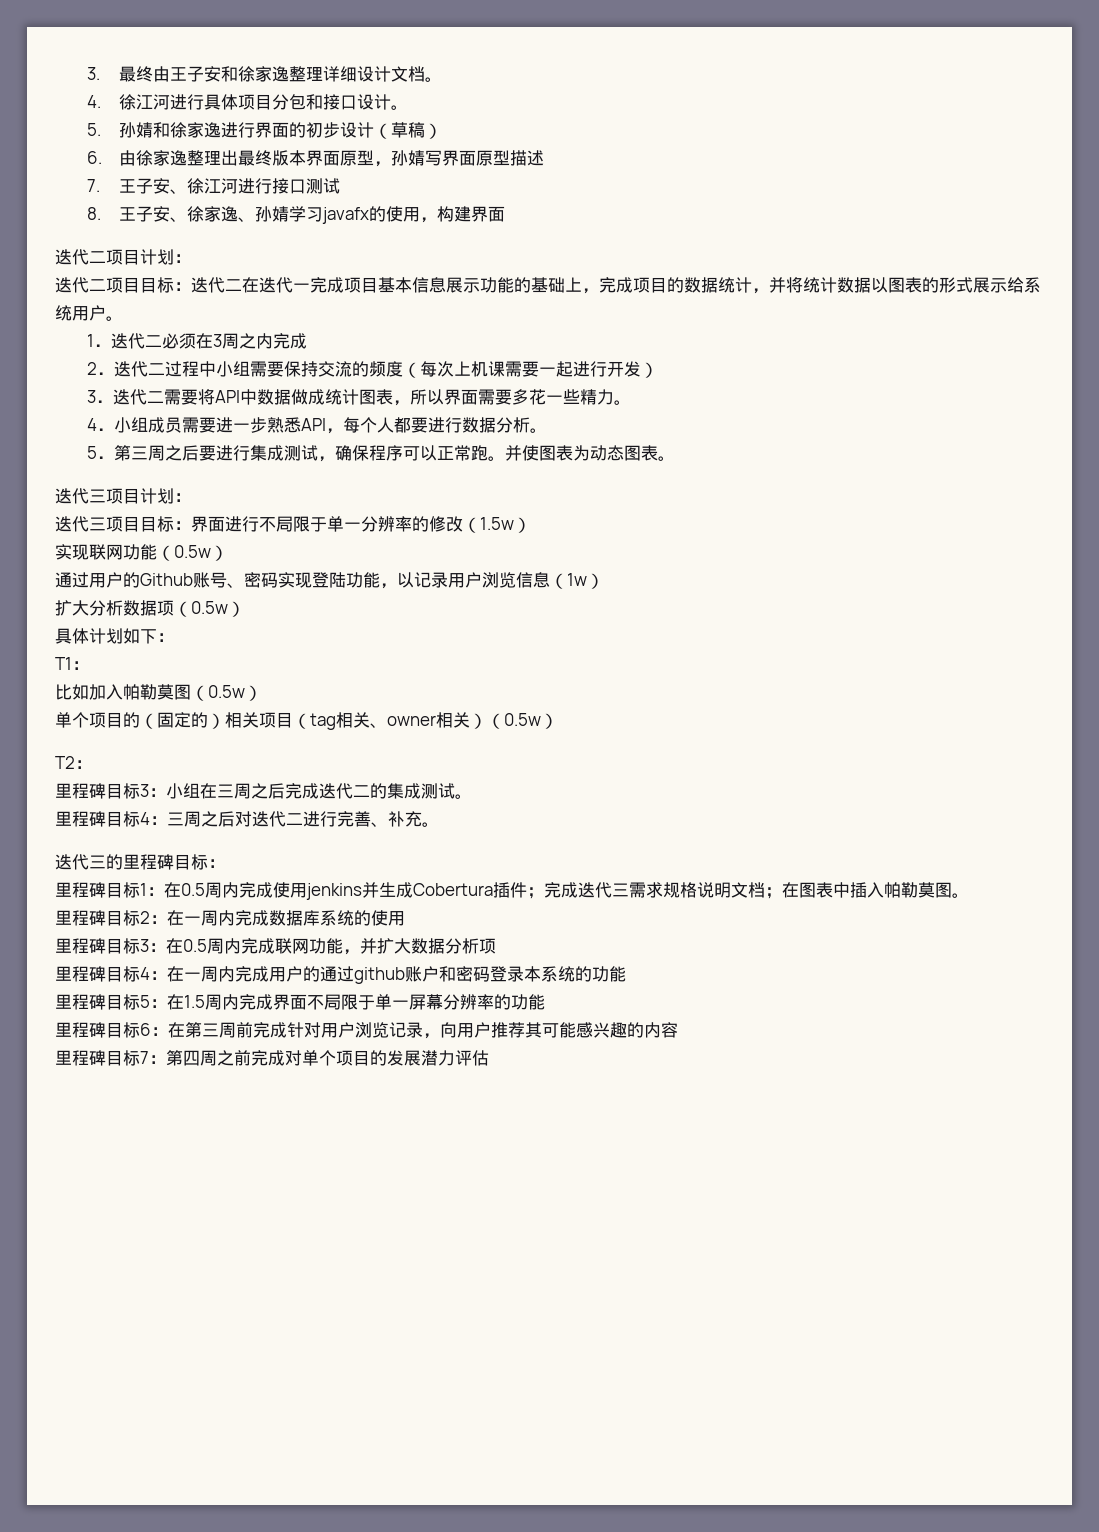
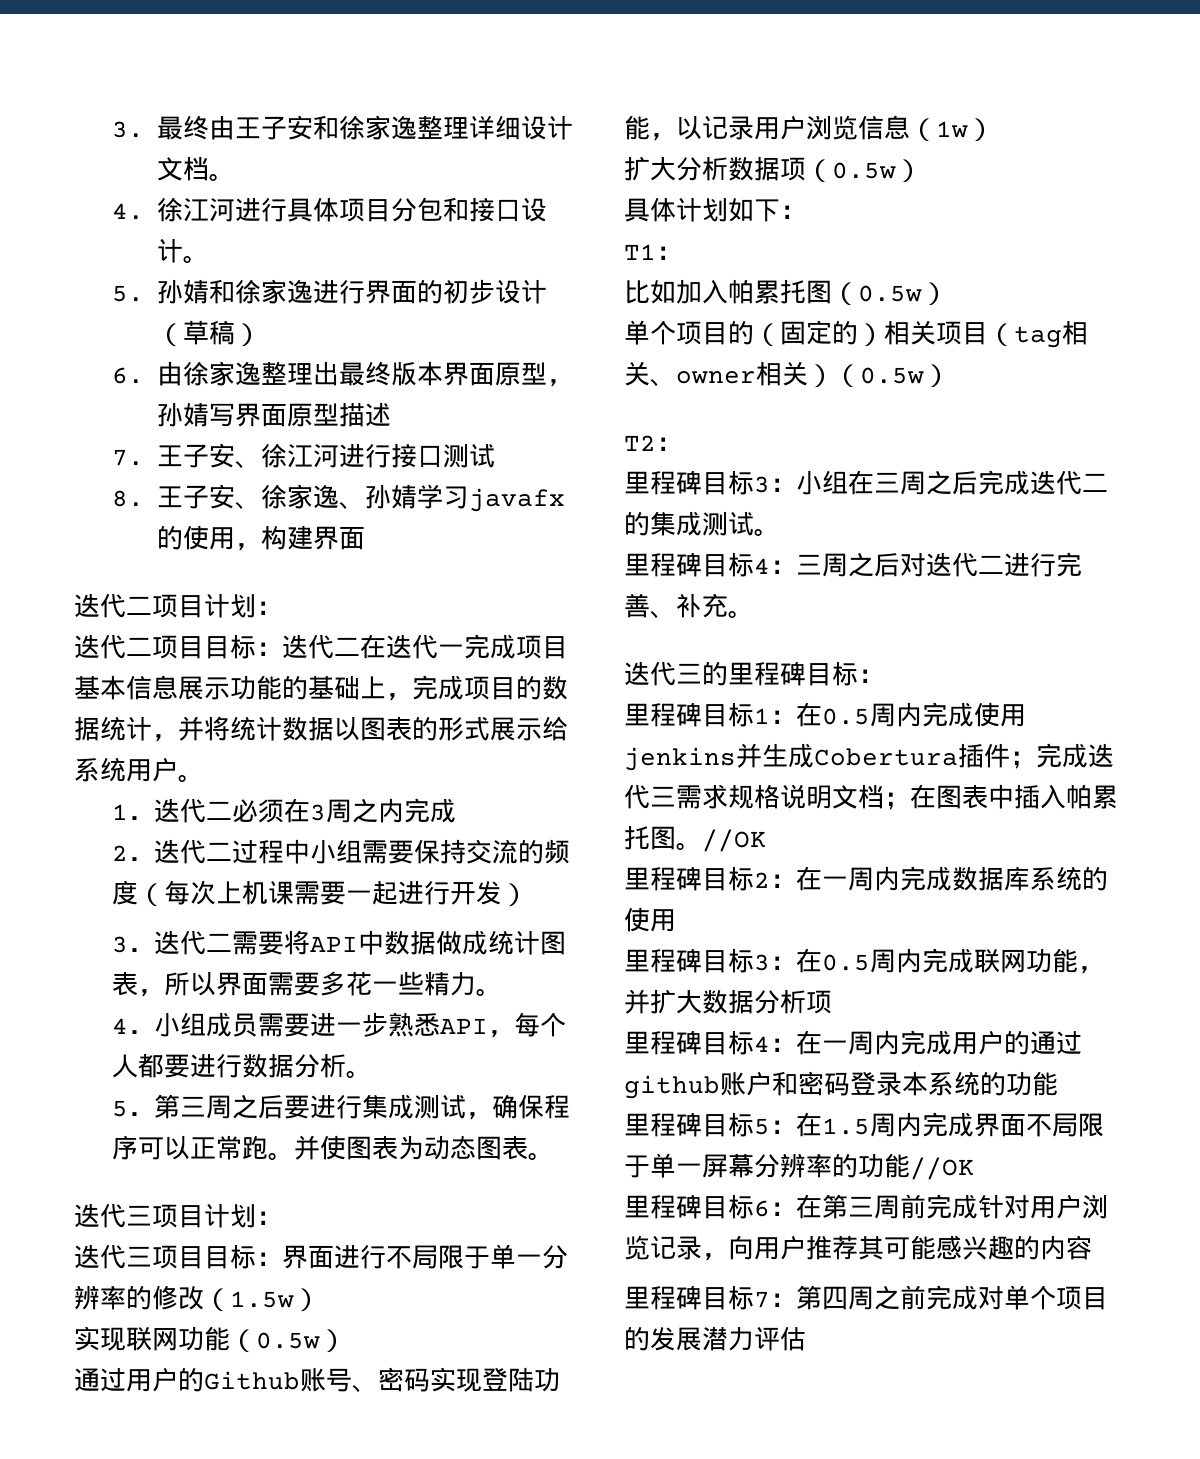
- 比如加入帕勒莫图（0.5w）
+ 比如加入帕累托图（0.5w）
- 里程碑目标1：在0.5周内完成使用jenkins并生成Cobertura插件；完成迭代三需求规格说明文档；在图表中插入帕勒莫图。
+ 里程碑目标1：在0.5周内完成使用jenkins并生成Cobertura插件；完成迭代三需求规格说明文档；在图表中插入帕累托图。//OK
- 里程碑目标5：在1.5周内完成界面不局限于单一屏幕分辨率的功能
+ 里程碑目标5：在1.5周内完成界面不局限于单一屏幕分辨率的功能//OK

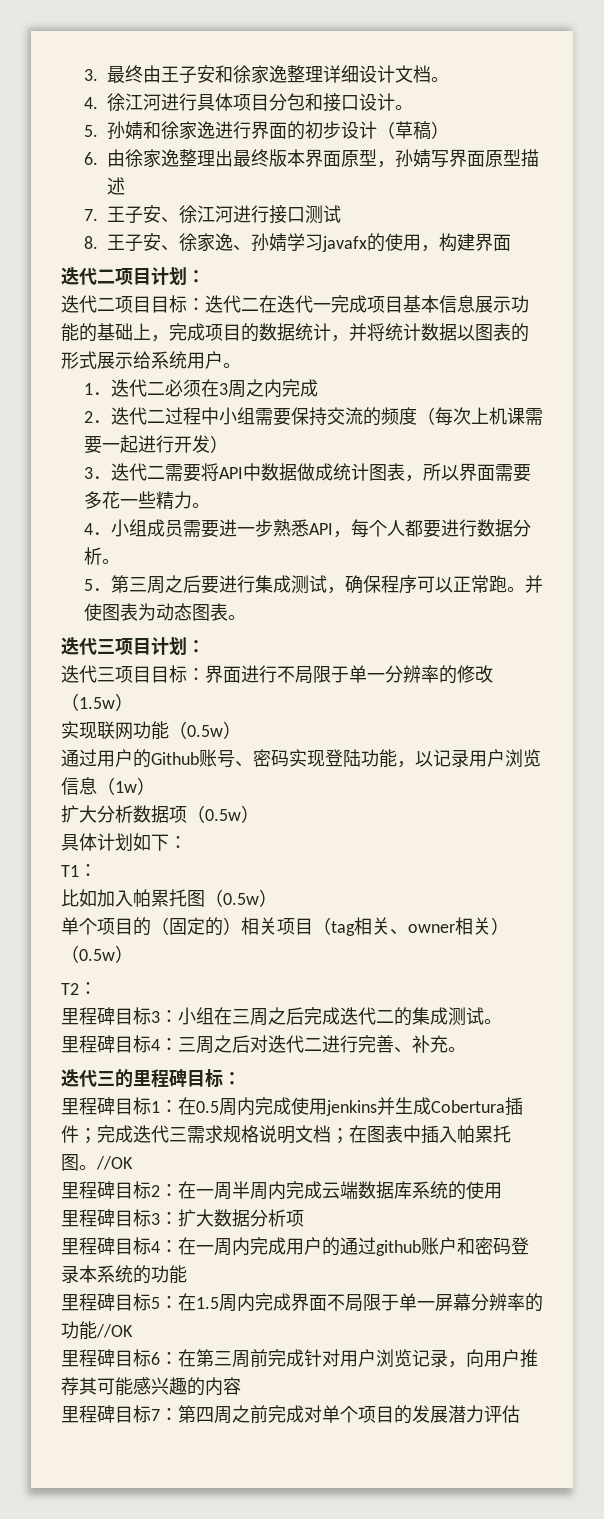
- 里程碑目标2：在一周内完成数据库系统的使用
+ 里程碑目标2：在一周半周内完成云端数据库系统的使用
- 里程碑目标3：在0.5周内完成联网功能，并扩大数据分析项
+ 里程碑目标3：扩大数据分析项

